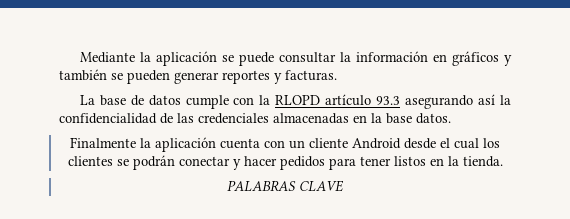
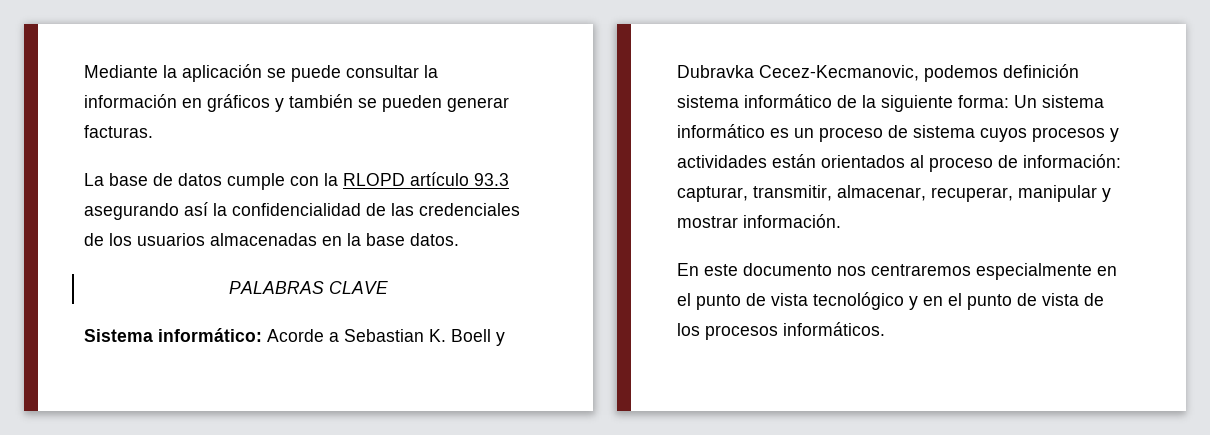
- Mediante la aplicación se puede consultar la información en gráficos y también se pueden generar reportes y facturas.
+ Mediante la aplicación se puede consultar la información en gráficos y también se pueden generar facturas.
- La base de datos cumple con la RLOPD artículo 93.3 asegurando así la confidencialidad de las credenciales almacenadas en la base datos.
+ La base de datos cumple con la RLOPD artículo 93.3 asegurando así la confidencialidad de las credenciales de los usuarios almacenadas en la base datos.
- Finalmente la aplicación cuenta con un cliente Android desde el cual los clientes se podrán conectar y hacer pedidos para tener listos en la tienda.
  PALABRAS CLAVE
+ Sistema informático: Acorde a Sebastian K. Boell y Dubravka Cecez-Kecmanovic, podemos definición sistema informático de la siguiente forma: Un sistema informático es un proceso de sistema cuyos procesos y actividades están orientados al proceso de información: capturar, transmitir, almacenar, recuperar, manipular y mostrar información.
+ En este documento nos centraremos especialmente en el punto de vista tecnológico y en el punto de vista de los procesos informáticos.

